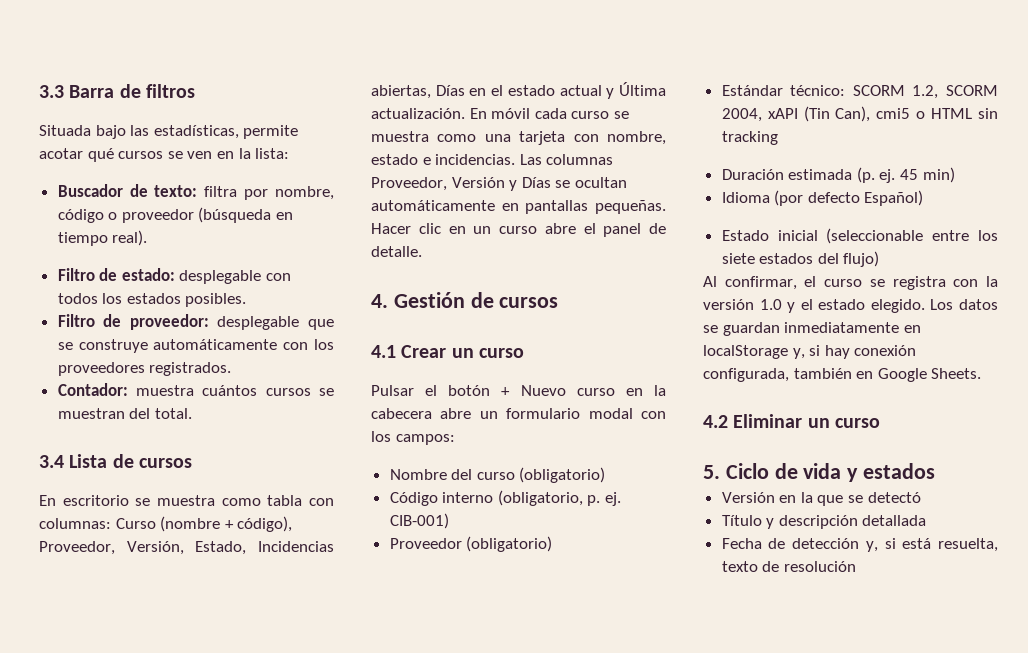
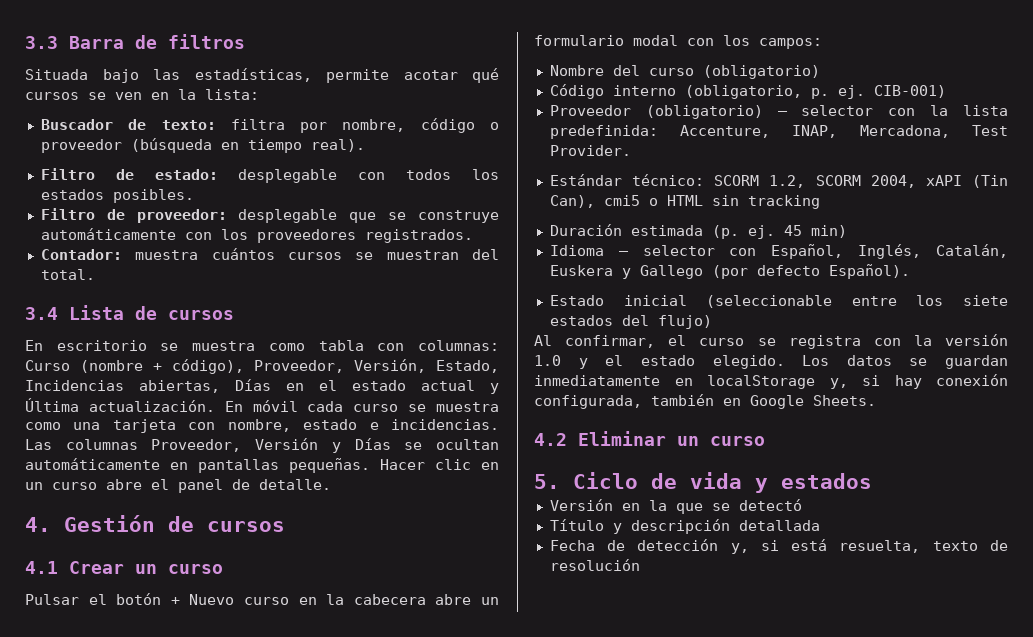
- Proveedor (obligatorio)
+ Proveedor (obligatorio) — selector con la lista predefinida: Accenture, INAP, Mercadona, Test Provider.
- Idioma (por defecto Español)
+ Idioma — selector con Español, Inglés, Catalán, Euskera y Gallego (por defecto Español).

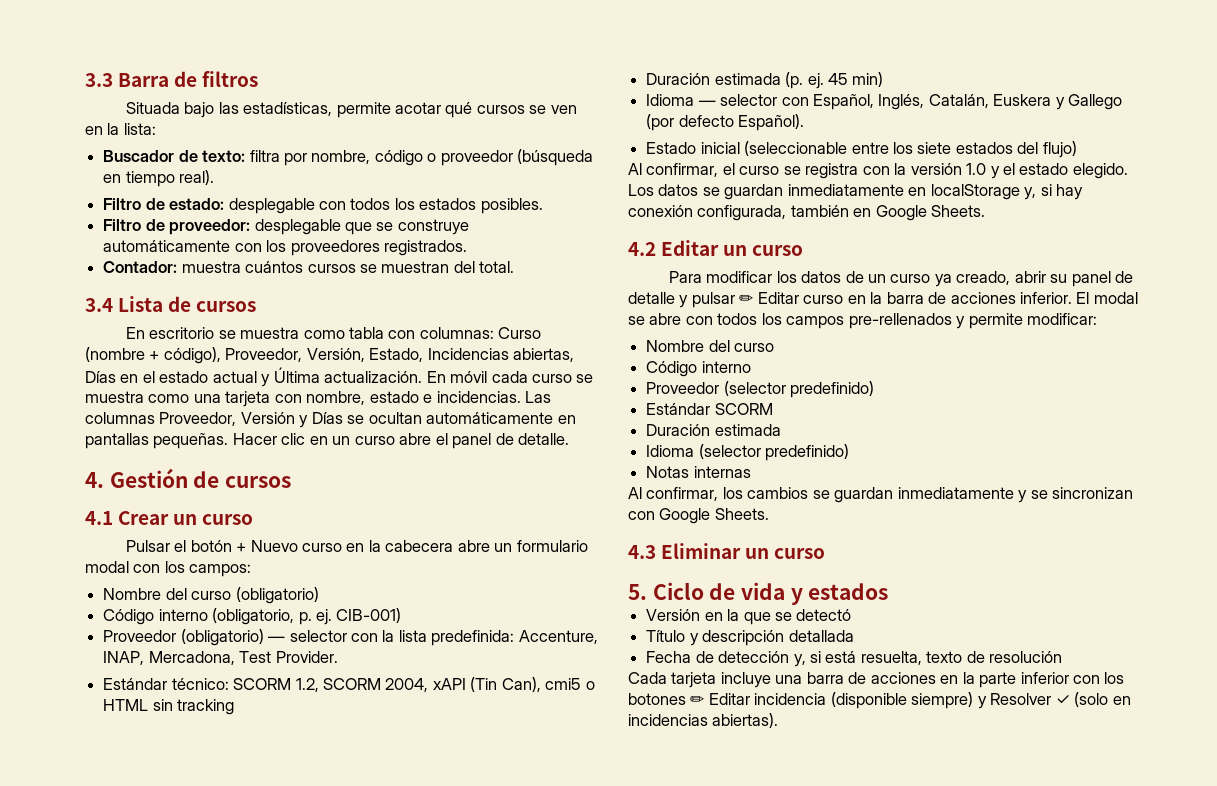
- 4.2 Eliminar un curso
+ 4.2 Editar un curso
+ Para modificar los datos de un curso ya creado, abrir su panel de detalle y pulsar ✏ Editar curso en la barra de acciones inferior. El modal se abre con todos los campos pre-rellenados y permite modificar:
+ Nombre del curso
+ Código interno
+ Proveedor (selector predefinido)
+ Estándar SCORM
+ Duración estimada
+ Idioma (selector predefinido)
+ Notas internas
+ Al confirmar, los cambios se guardan inmediatamente y se sincronizan con Google Sheets.
+ 4.3 Eliminar un curso
+ Cada tarjeta incluye una barra de acciones en la parte inferior con los botones ✏ Editar incidencia (disponible siempre) y Resolver ✓ (solo en incidencias abiertas).

